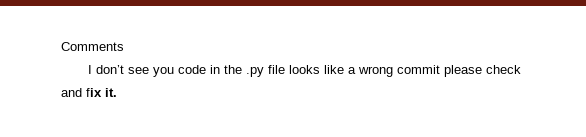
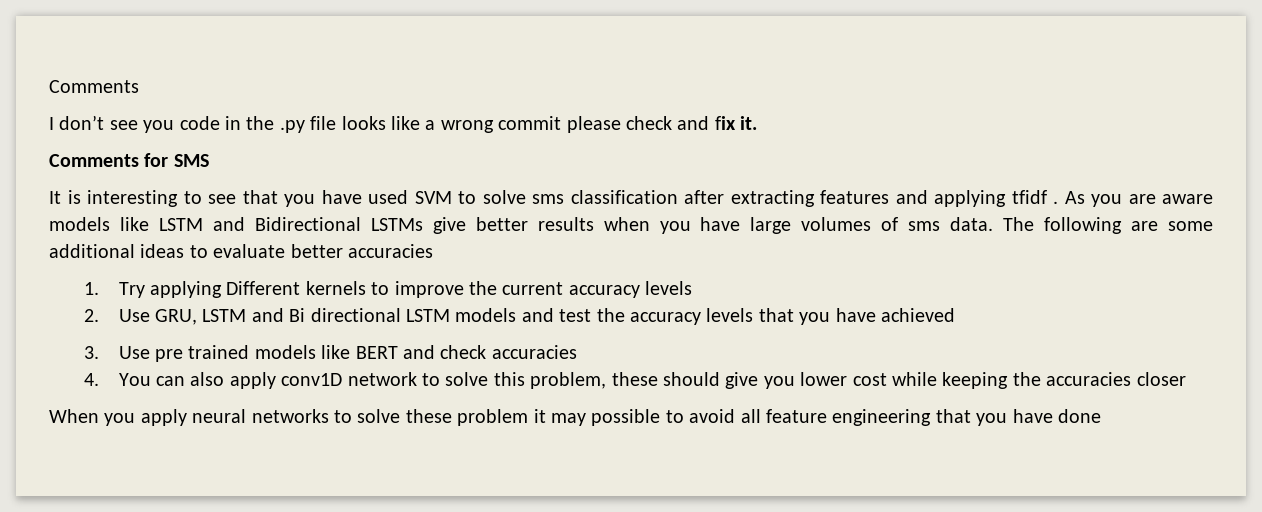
+ Comments for SMS
+ It is interesting to see that you have used SVM to solve sms classification after extracting features and applying tfidf . As you are aware models like LSTM and Bidirectional LSTMs give better results when you have large volumes of sms data. The following are some additional ideas to evaluate better accuracies
+ 1. Try applying Different kernels to improve the current accuracy levels
+ 2. Use GRU, LSTM and Bi directional LSTM models and test the accuracy levels that you have achieved
+ 3. Use pre trained models like BERT and check accuracies
+ 4. You can also apply conv1D network to solve this problem, these should give you lower cost while keeping the accuracies closer
+ When you apply neural networks to solve these problem it may possible to avoid all feature engineering that you have done

